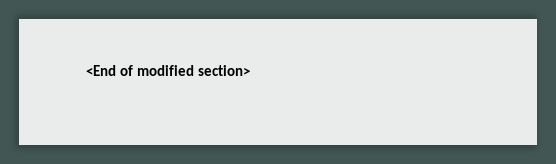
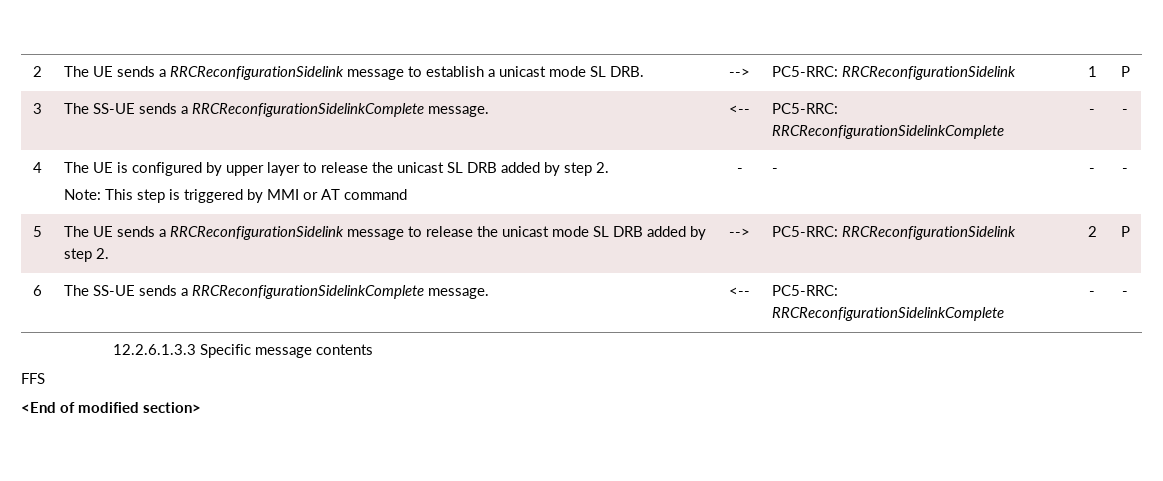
+ 2 | The UE sends a RRCReconfigurationSidelink message to establish a unicast mode SL DRB. | --> | PC5-RRC: RRCReconfigurationSidelink | 1 | P
+ 3 | The SS-UE sends a RRCReconfigurationSidelinkComplete message. | <-- | PC5-RRC: RRCReconfigurationSidelinkComplete | - | -
+ 4 | The UE is configured by upper layer to release the unicast SL DRB added by step 2.
+ Note: This step is triggered by MMI or AT command | - | - | - | -
+ 5 | The UE sends a RRCReconfigurationSidelink message to release the unicast mode SL DRB added by step 2. | --> | PC5-RRC: RRCReconfigurationSidelink | 2 | P
+ 6 | The SS-UE sends a RRCReconfigurationSidelinkComplete message. | <-- | PC5-RRC: RRCReconfigurationSidelinkComplete | - | -
+ 12.2.6.1.3.3 Specific message contents
+ FFS

